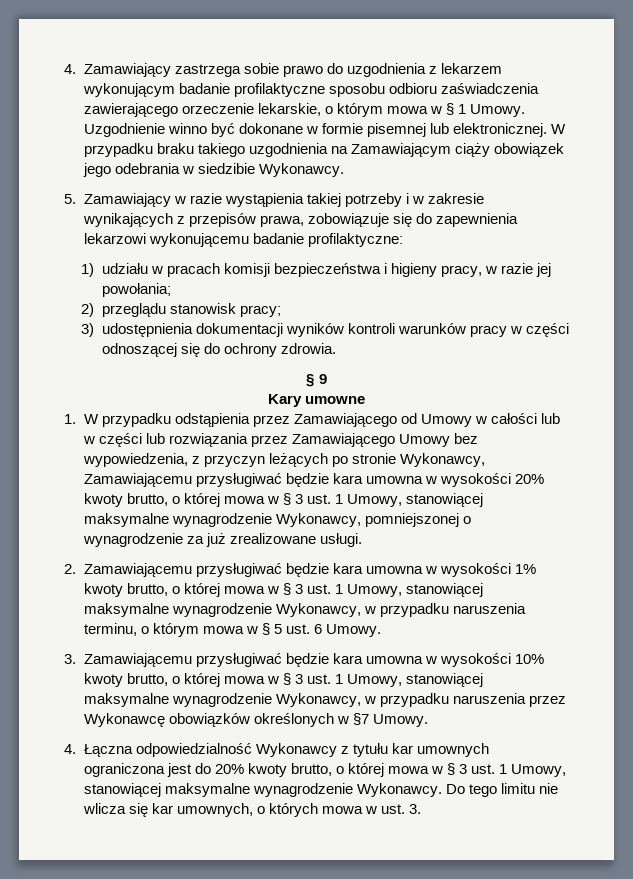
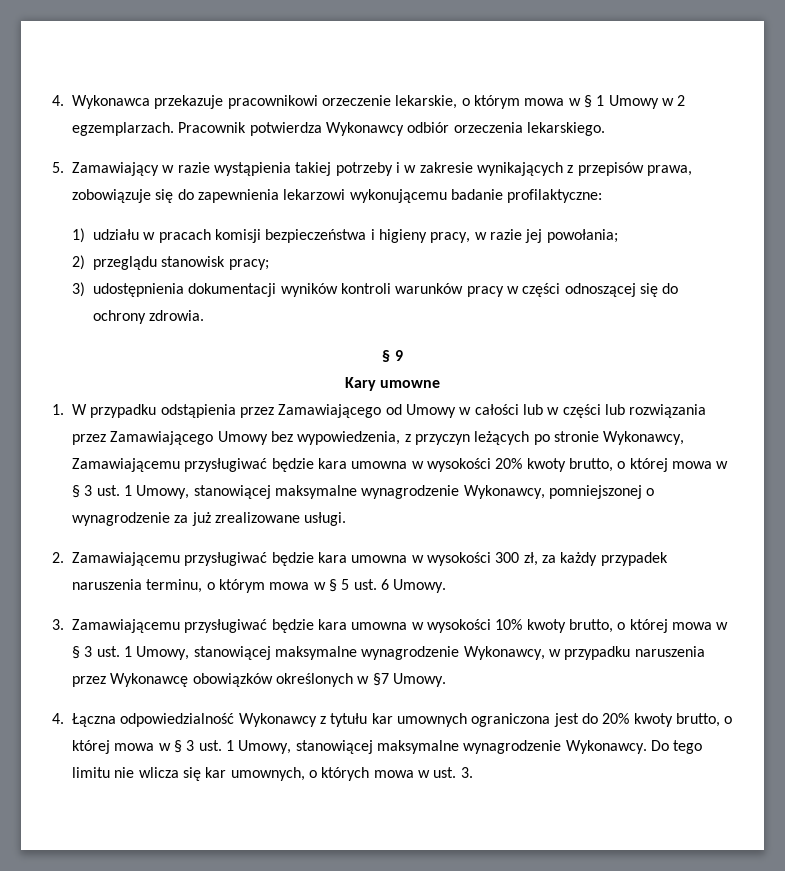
- 4. Zamawiający zastrzega sobie prawo do uzgodnienia z lekarzem wykonującym badanie profilaktyczne sposobu odbioru zaświadczenia zawierającego orzeczenie lekarskie, o którym mowa w § 1 Umowy. Uzgodnienie winno być dokonane w formie pisemnej lub elektronicznej. W przypadku braku takiego uzgodnienia na Zamawiającym ciąży obowiązek jego odebrania w siedzibie Wykonawcy.
+ 4. Wykonawca przekazuje pracownikowi orzeczenie lekarskie, o którym mowa w § 1 Umowy w 2 egzemplarzach. Pracownik potwierdza Wykonawcy odbiór orzeczenia lekarskiego.
- 2. Zamawiającemu przysługiwać będzie kara umowna w wysokości 1% kwoty brutto, o której mowa w § 3 ust. 1 Umowy, stanowiącej maksymalne wynagrodzenie Wykonawcy, w przypadku naruszenia terminu, o którym mowa w § 5 ust. 6 Umowy.
+ 2. Zamawiającemu przysługiwać będzie kara umowna w wysokości 300 zł, za każdy przypadek naruszenia terminu, o którym mowa w § 5 ust. 6 Umowy.

